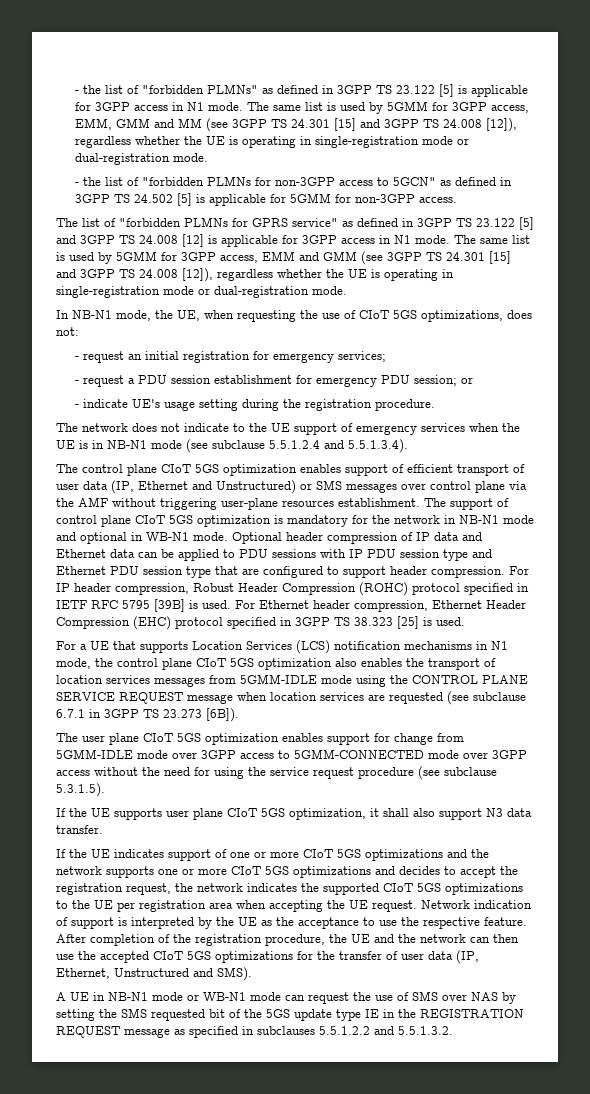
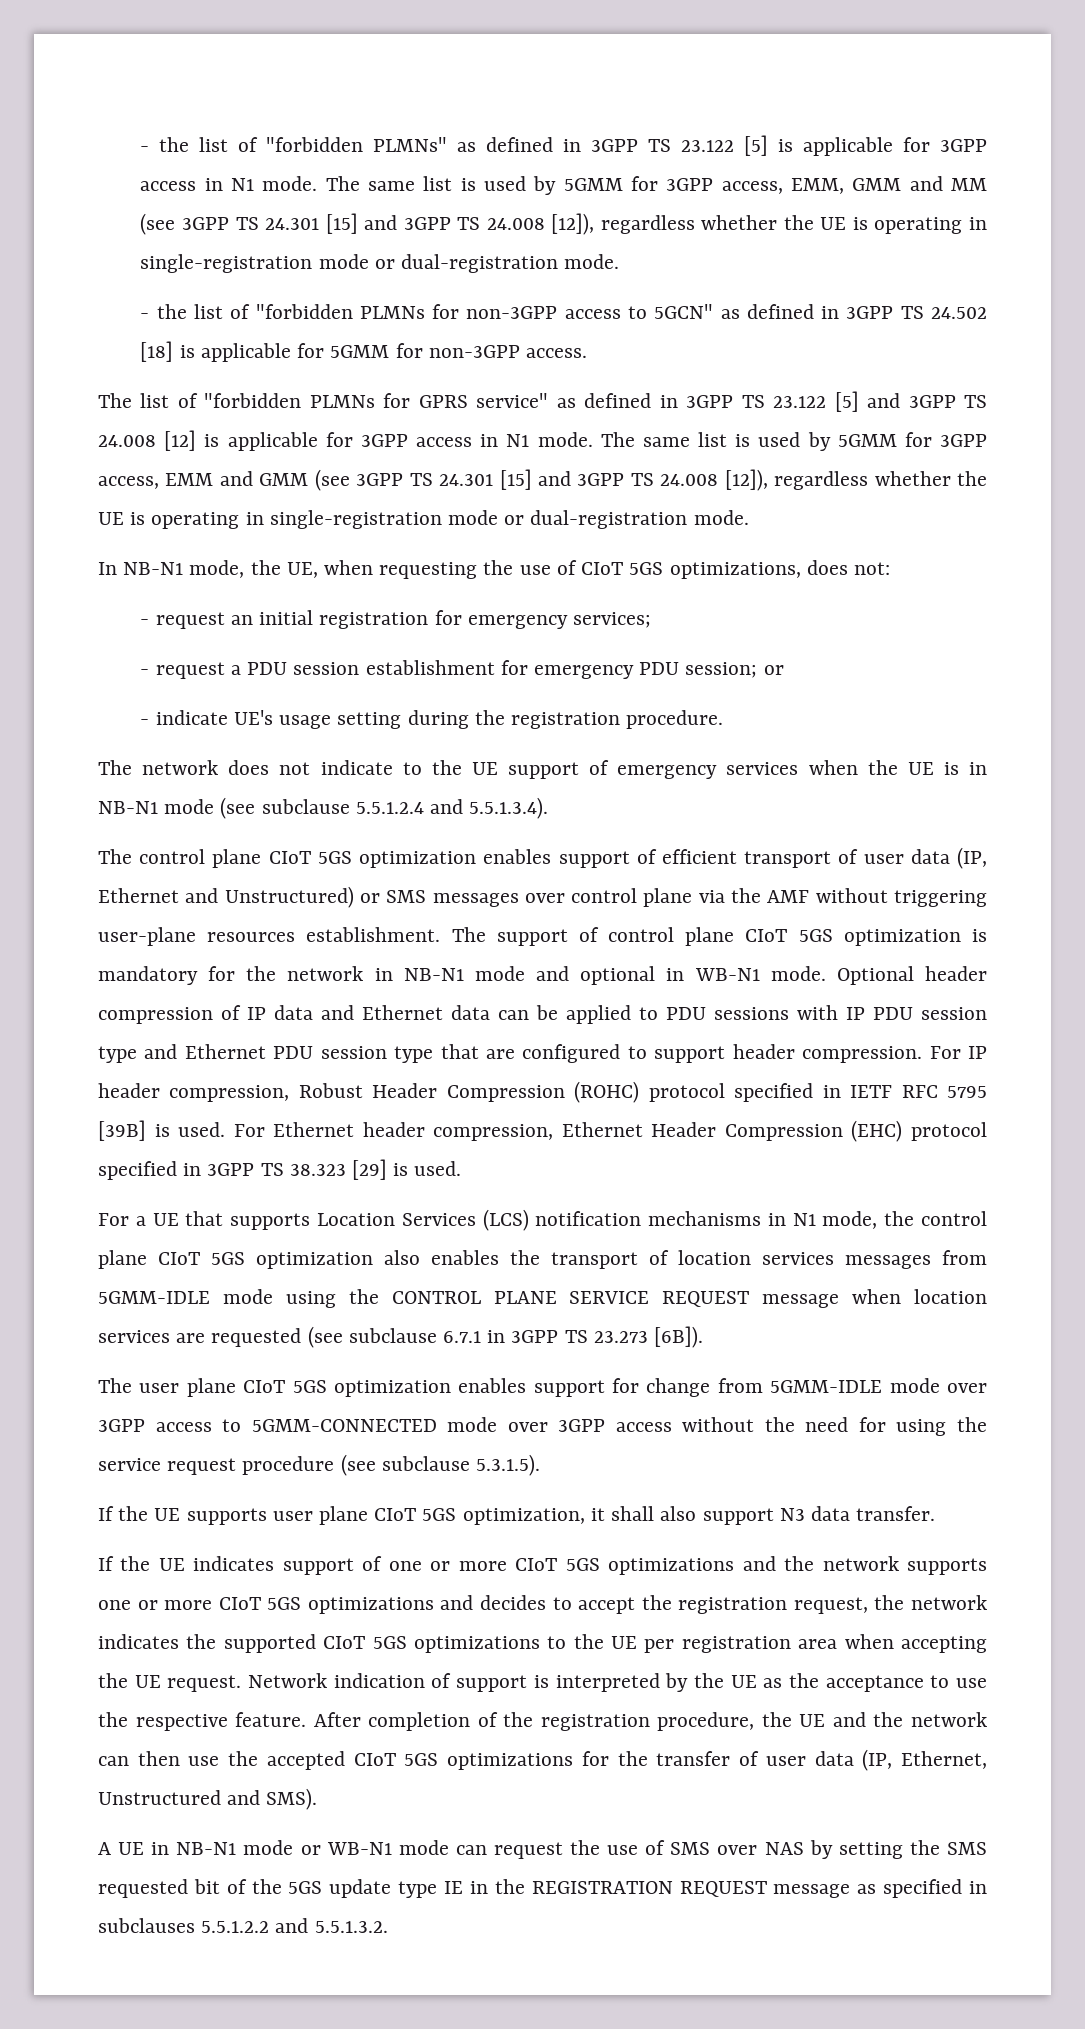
- - the list of "forbidden PLMNs for non-3GPP access to 5GCN" as defined in 3GPP TS 24.502 [5] is applicable for 5GMM for non-3GPP access.
+ - the list of "forbidden PLMNs for non-3GPP access to 5GCN" as defined in 3GPP TS 24.502 [18] is applicable for 5GMM for non-3GPP access.
- For Ethernet header compression, Ethernet Header Compression (EHC) protocol specified in 3GPP TS 38.323 [25] is used.
+ For Ethernet header compression, Ethernet Header Compression (EHC) protocol specified in 3GPP TS 38.323 [29] is used.

